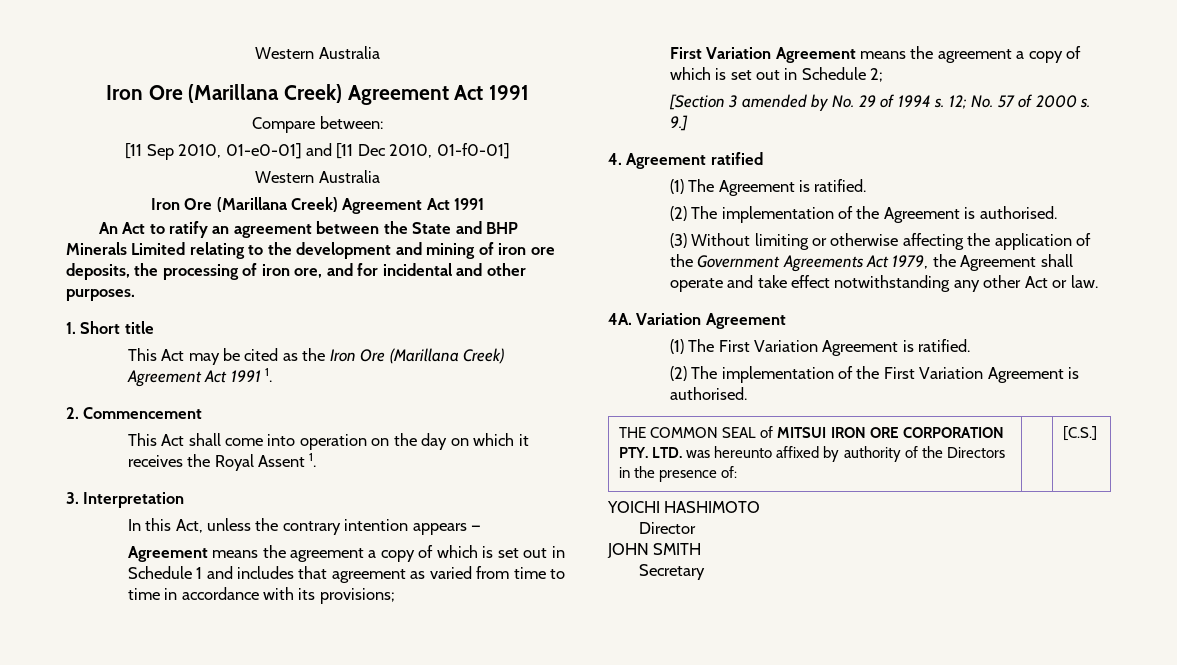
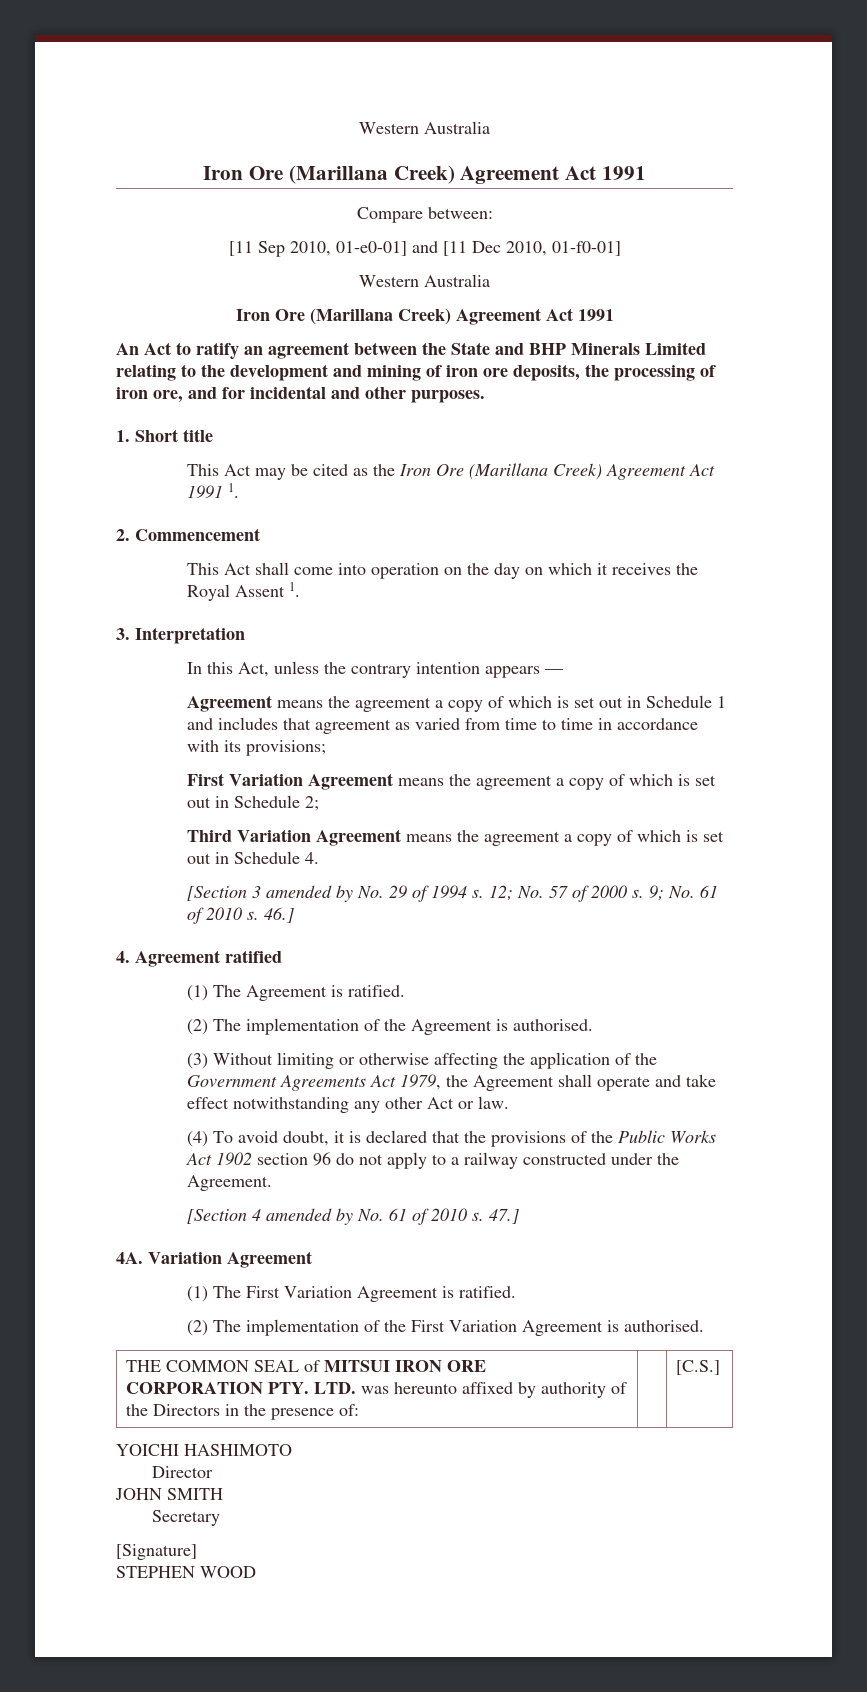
+ Third Variation Agreement means the agreement a copy of which is set out in Schedule 4.
- 9.]
+ 9; No. 61 of 2010 s. 46.]
+ (4) To avoid doubt, it is declared that the provisions of the Public Works Act 1902 section 96 do not apply to a railway constructed under the Agreement.
+ [Section 4 amended by No. 61 of 2010 s. 47.]
+ [Signature]
+ STEPHEN WOOD

